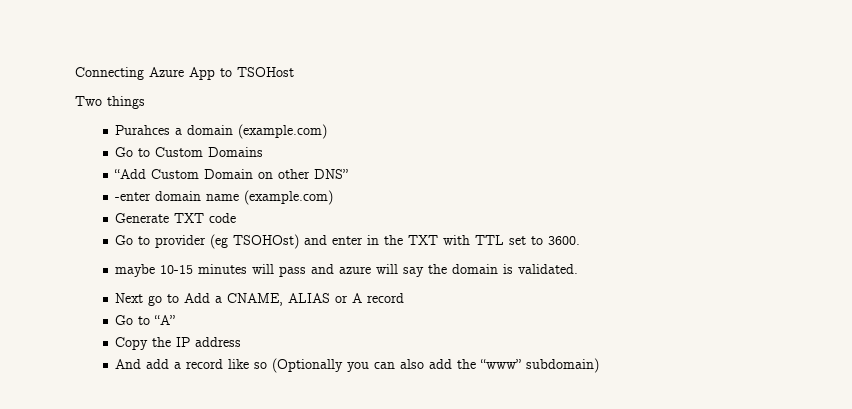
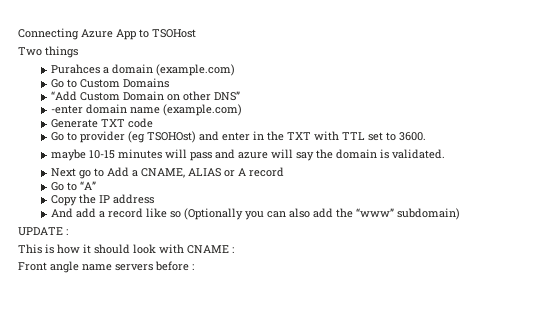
+ UPDATE :
+ This is how it should look with CNAME :
+ Front angle name servers before :

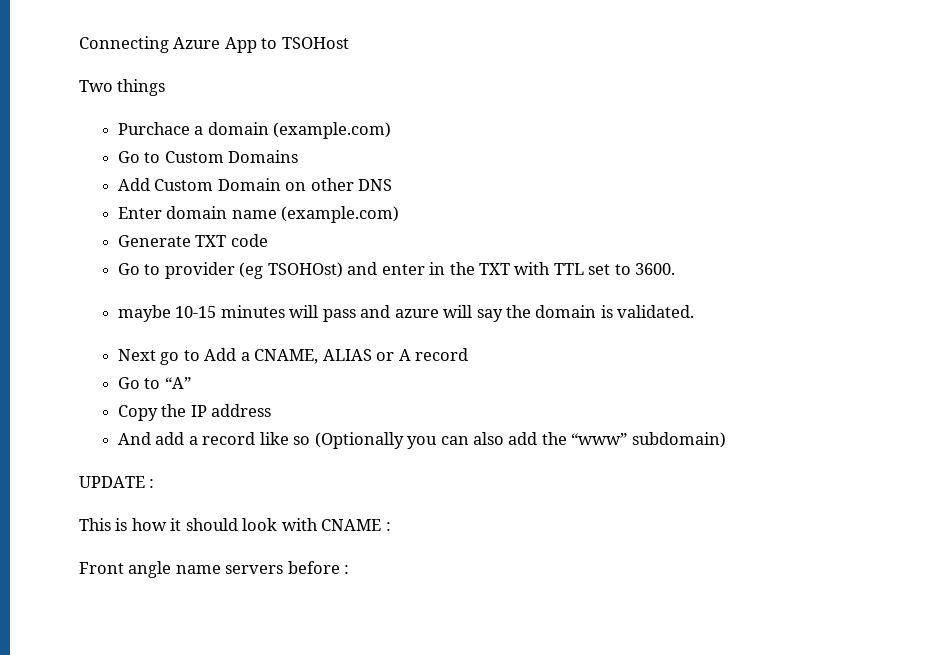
- Purahces a domain (example.com)
+ Purchace a domain (example.com)
- “Add Custom Domain on other DNS”
- -enter domain name (example.com)
+ Add Custom Domain on other DNS
+ Enter domain name (example.com)

